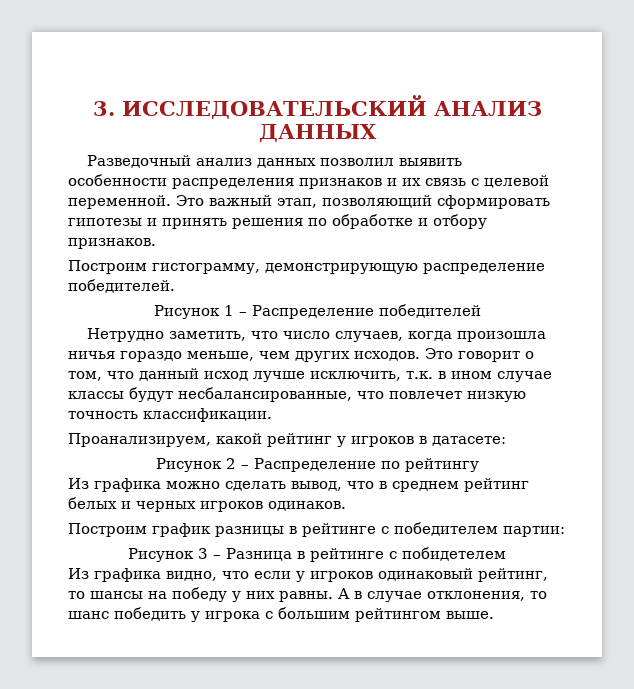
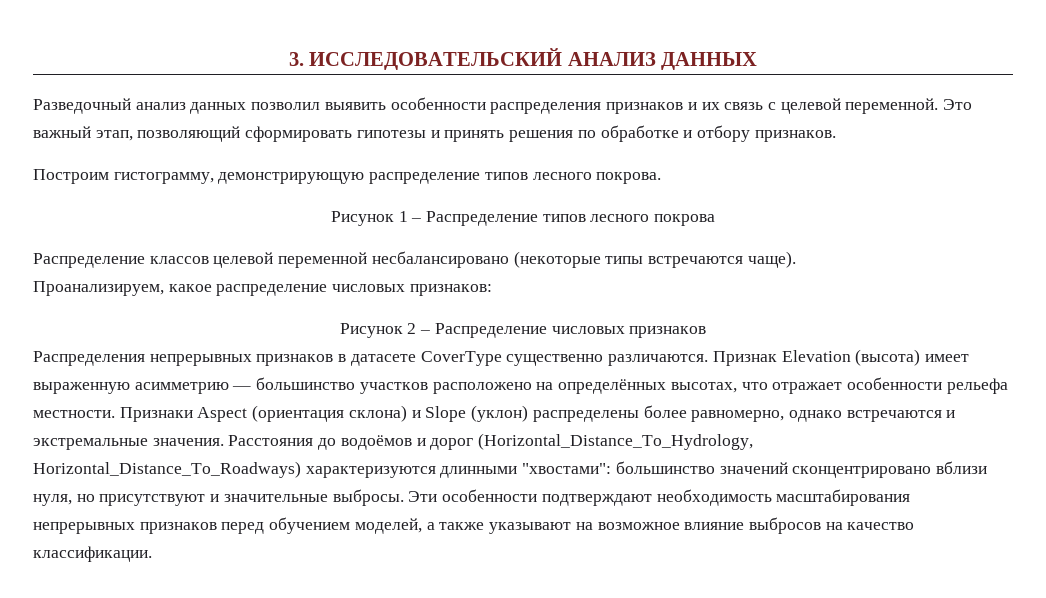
- Построим гистограмму, демонстрирующую распределение победителей.
+ Построим гистограмму, демонстрирующую распределение типов лесного покрова.
- Рисунок 1 – Распределение победителей
- Нетрудно заметить, что число случаев, когда произошла ничья гораздо меньше, чем других исходов. Это говорит о том, что данный исход лучше исключить, т.к. в ином случае классы будут несбалансированные, что повлечет низкую точность классификации.
- Проанализируем, какой рейтинг у игроков в датасете:
- Рисунок 2 – Распределение по рейтингу
- Из графика можно сделать вывод, что в среднем рейтинг белых и черных игроков одинаков.
- Построим график разницы в рейтинге с победителем партии:
- Рисунок 3 – Разница в рейтинге с побидетелем
- Из графика видно, что если у игроков одинаковый рейтинг, то шансы на победу у них равны. А в случае отклонения, то шанс победить у игрока с большим рейтингом выше.
+ Рисунок 1 – Распределение типов лесного покрова
+ Распределение классов целевой переменной несбалансировано (некоторые типы встречаются чаще).
+ Проанализируем, какое распределение числовых признаков:
+ Рисунок 2 – Распределение числовых признаков
+ Распределения непрерывных признаков в датасете CoverType существенно различаются. Признак Elevation (высота) имеет выраженную асимметрию — большинство участков расположено на определённых высотах, что отражает особенности рельефа местности. Признаки Aspect (ориентация склона) и Slope (уклон) распределены более равномерно, однако встречаются и экстремальные значения. Расстояния до водоёмов и дорог (Horizontal_Distance_To_Hydrology, Horizontal_Distance_To_Roadways) характеризуются длинными "хвостами": большинство значений сконцентрировано вблизи нуля, но присутствуют и значительные выбросы. Эти особенности подтверждают необходимость масштабирования непрерывных признаков перед обучением моделей, а также указывают на возможное влияние выбросов на качество классификации.

